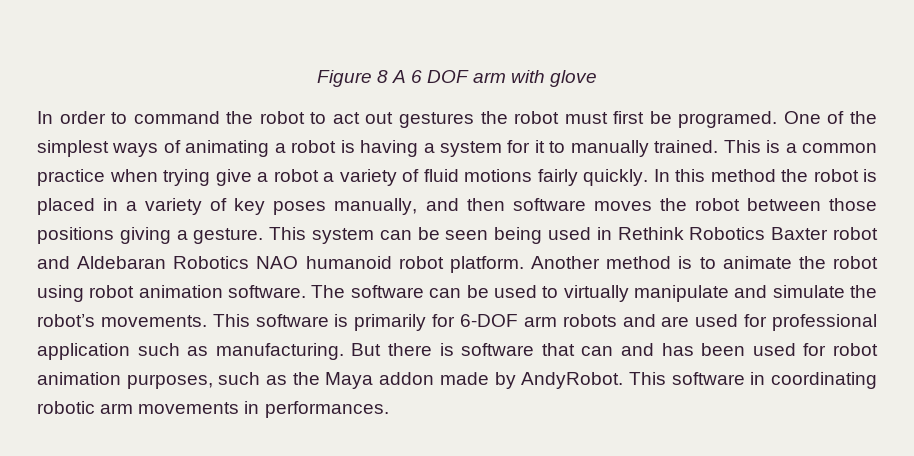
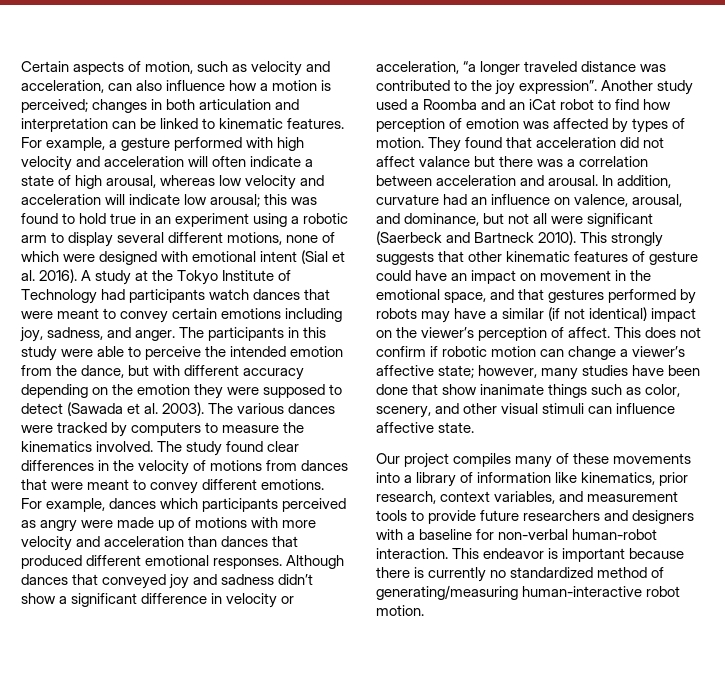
- Figure 8 A 6 DOF arm with glove
- In order to command the robot to act out gestures the robot must first be programed. One of the simplest ways of animating a robot is having a system for it to manually trained. This is a common practice when trying give a robot a variety of fluid motions fairly quickly. In this method the robot is placed in a variety of key poses manually, and then software moves the robot between those positions giving a gesture. This system can be seen being used in Rethink Robotics Baxter robot and Aldebaran Robotics NAO humanoid robot platform. Another method is to animate the robot using robot animation software. The software can be used to virtually manipulate and simulate the robot’s movements. This software is primarily for 6-DOF arm robots and are used for professional application such as manufacturing. But there is software that can and has been used for robot animation purposes, such as the Maya addon made by AndyRobot. This software in coordinating robotic arm movements in performances.
+ Certain aspects of motion, such as velocity and acceleration, can also influence how a motion is perceived; changes in both articulation and interpretation can be linked to kinematic features. For example, a gesture performed with high velocity and acceleration will often indicate a state of high arousal, whereas low velocity and acceleration will indicate low arousal; this was found to hold true in an experiment using a robotic arm to display several different motions, none of which were designed with emotional intent (Sial et al. 2016). A study at the Tokyo Institute of Technology had participants watch dances that were meant to convey certain emotions including joy, sadness, and anger. The participants in this study were able to perceive the intended emotion from the dance, but with different accuracy depending on the emotion they were supposed to detect (Sawada et al. 2003). The various dances were tracked by computers to measure the kinematics involved. The study found clear differences in the velocity of motions from dances that were meant to convey different emotions. For example, dances which participants perceived as angry were made up of motions with more velocity and acceleration than dances that produced different emotional responses. Although dances that conveyed joy and sadness didn’t show a significant difference in velocity or acceleration, “a longer traveled distance was contributed to the joy expression”. Another study used a Roomba and an iCat robot to find how perception of emotion was affected by types of motion. They found that acceleration did not affect valance but there was a correlation between acceleration and arousal. In addition, curvature had an influence on valence, arousal, and dominance, but not all were significant (Saerbeck and Bartneck 2010). This strongly suggests that other kinematic features of gesture could have an impact on movement in the emotional space, and that gestures performed by robots may have a similar (if not identical) impact on the viewer’s perception of affect. This does not confirm if robotic motion can change a viewer’s affective state; however, many studies have been done that show inanimate things such as color, scenery, and other visual stimuli can influence affective state.
+ Our project compiles many of these movements into a library of information like kinematics, prior research, context variables, and measurement tools to provide future researchers and designers with a baseline for non-verbal human-robot interaction. This endeavor is important because there is currently no standardized method of generating/measuring human-interactive robot motion.

